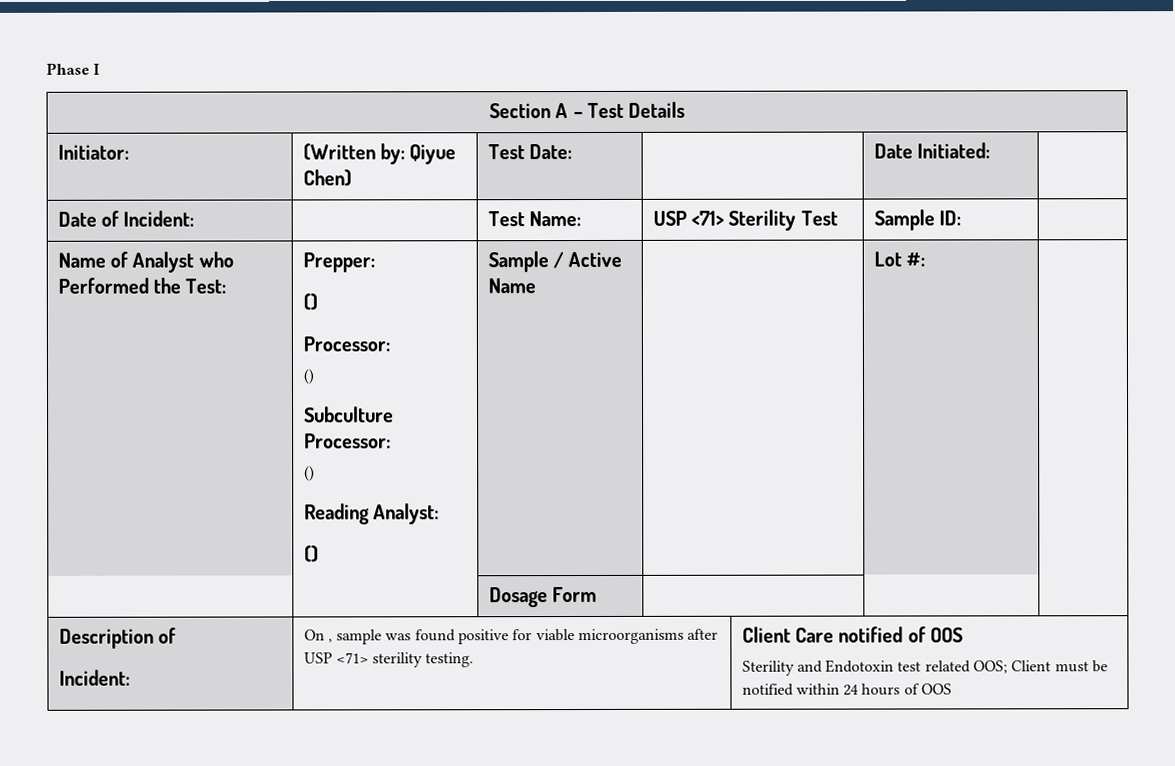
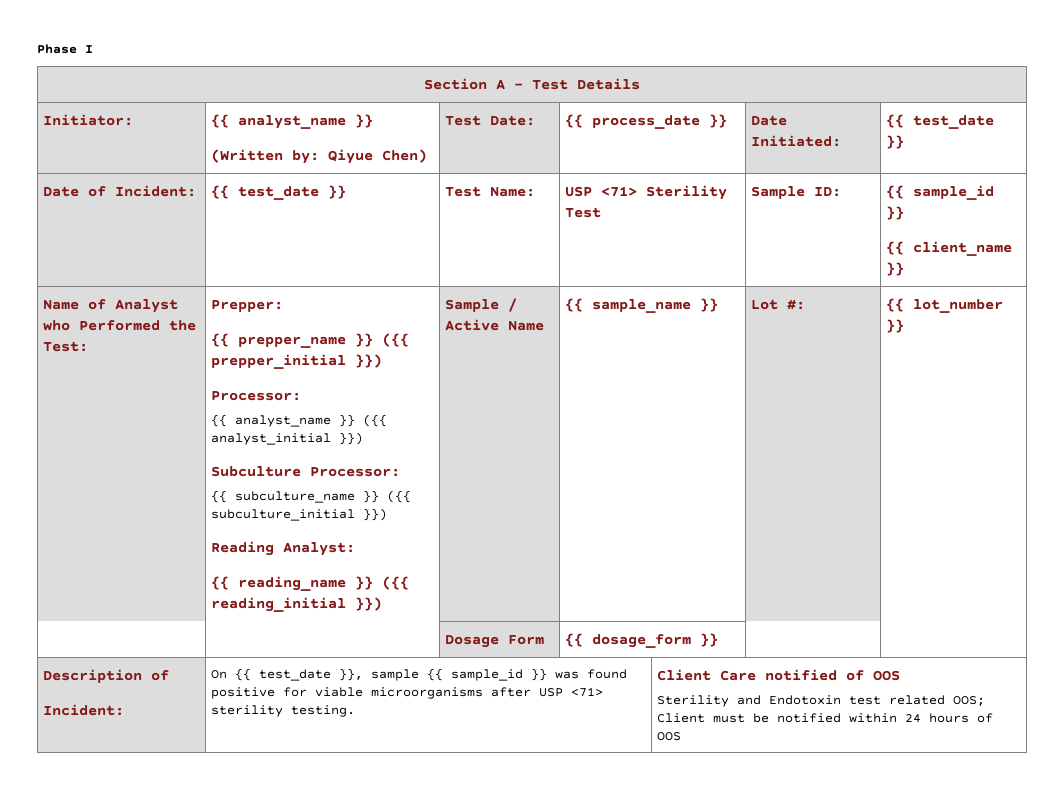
- Initiator: | (Written by: Qiyue Chen) | Test Date: | | Date Initiated: |
+ Initiator: | {{ analyst_name }}
+ (Written by: Qiyue Chen) | Test Date: | {{ process_date }} | Date Initiated: | {{ test_date }}
- Date of Incident: | | Test Name: | USP <71> Sterility Test | Sample ID: |
+ Date of Incident: | {{ test_date }} | Test Name: | USP <71> Sterility Test | Sample ID: | {{ sample_id }}
+ {{ client_name }}
  Prepper:
- ()
+ {{ prepper_name }} ({{ prepper_initial }})
  Processor:
- ()
+ {{ analyst_name }} ({{ analyst_initial }})
  Subculture Processor:
- ()
+ {{ subculture_name }} ({{ subculture_initial }})
  Reading Analyst:
- ()
+ {{ reading_name }} ({{ reading_initial }})
+ {{ sample_name }}
+ {{ lot_number }}
- | | Dosage Form | | |
+ | | Dosage Form | {{ dosage_form }} | |
- On , sample was found positive for viable microorganisms after USP <71> sterility testing.
+ On {{ test_date }}, sample {{ sample_id }} was found positive for viable microorganisms after USP <71> sterility testing.

